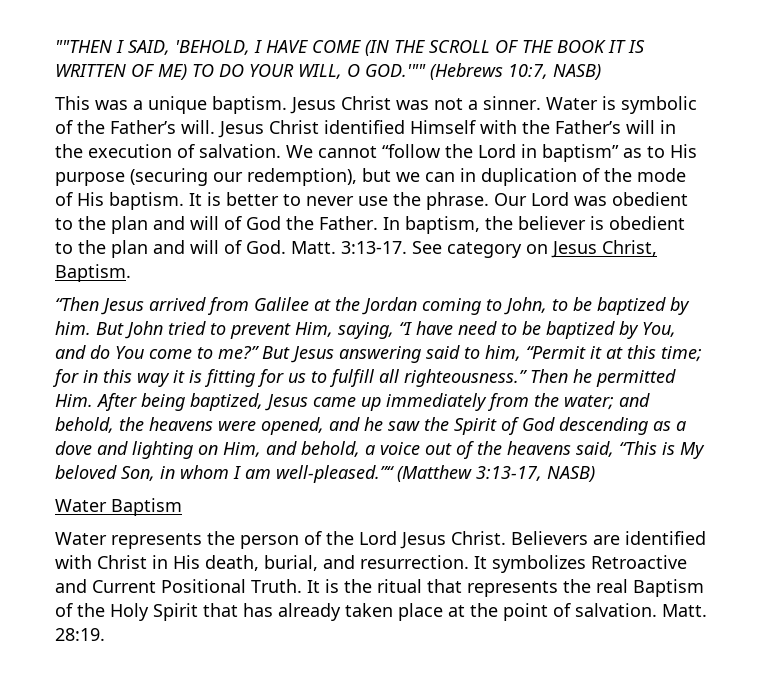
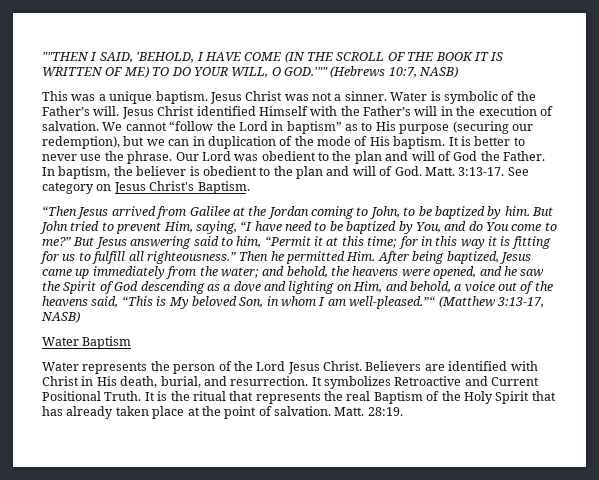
- See category on Jesus Christ, Baptism.
+ See category on Jesus Christ's Baptism.

